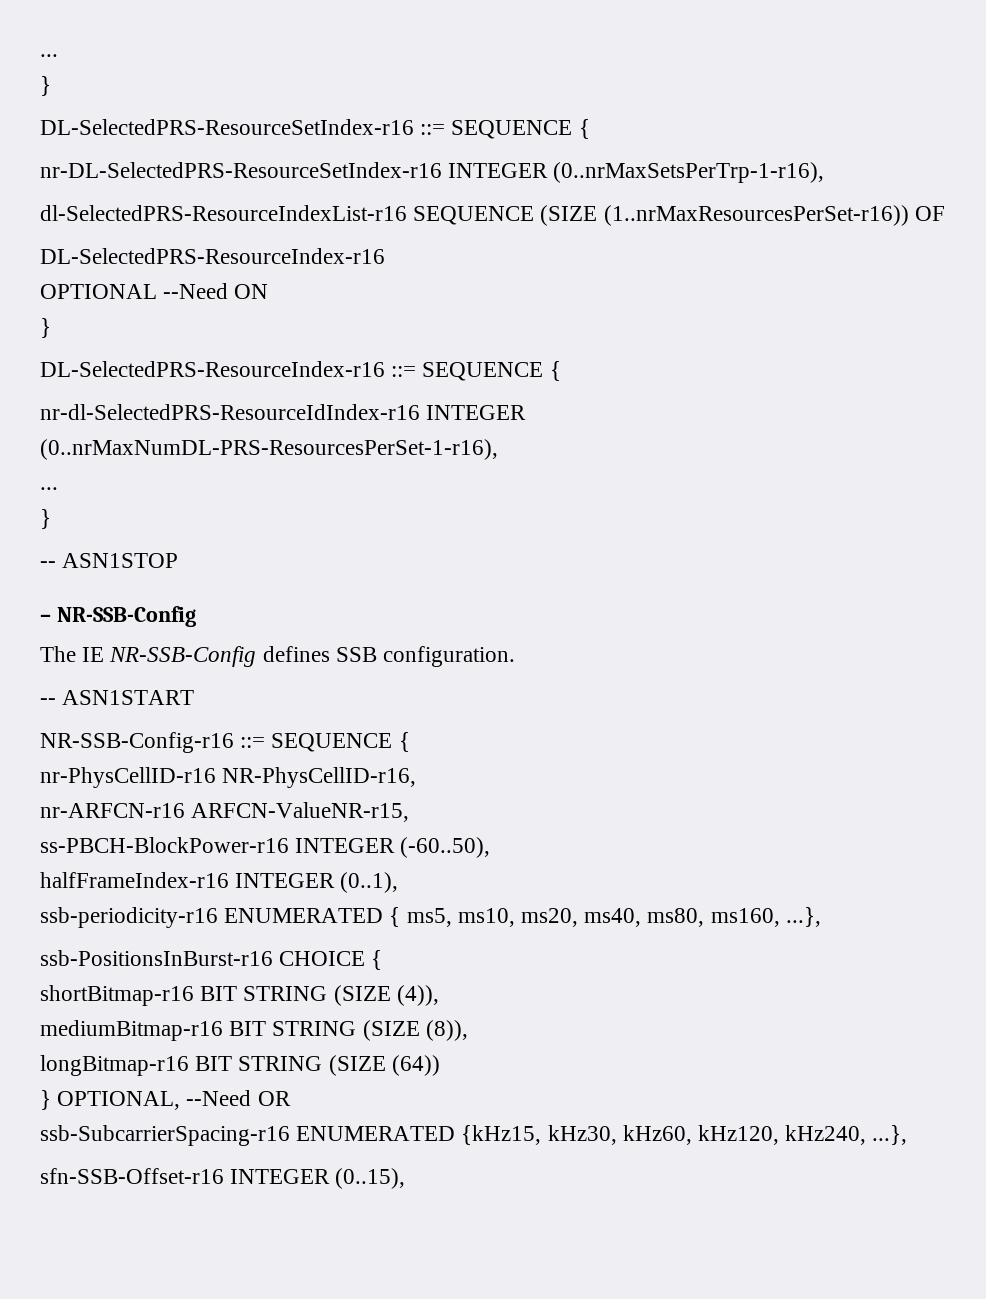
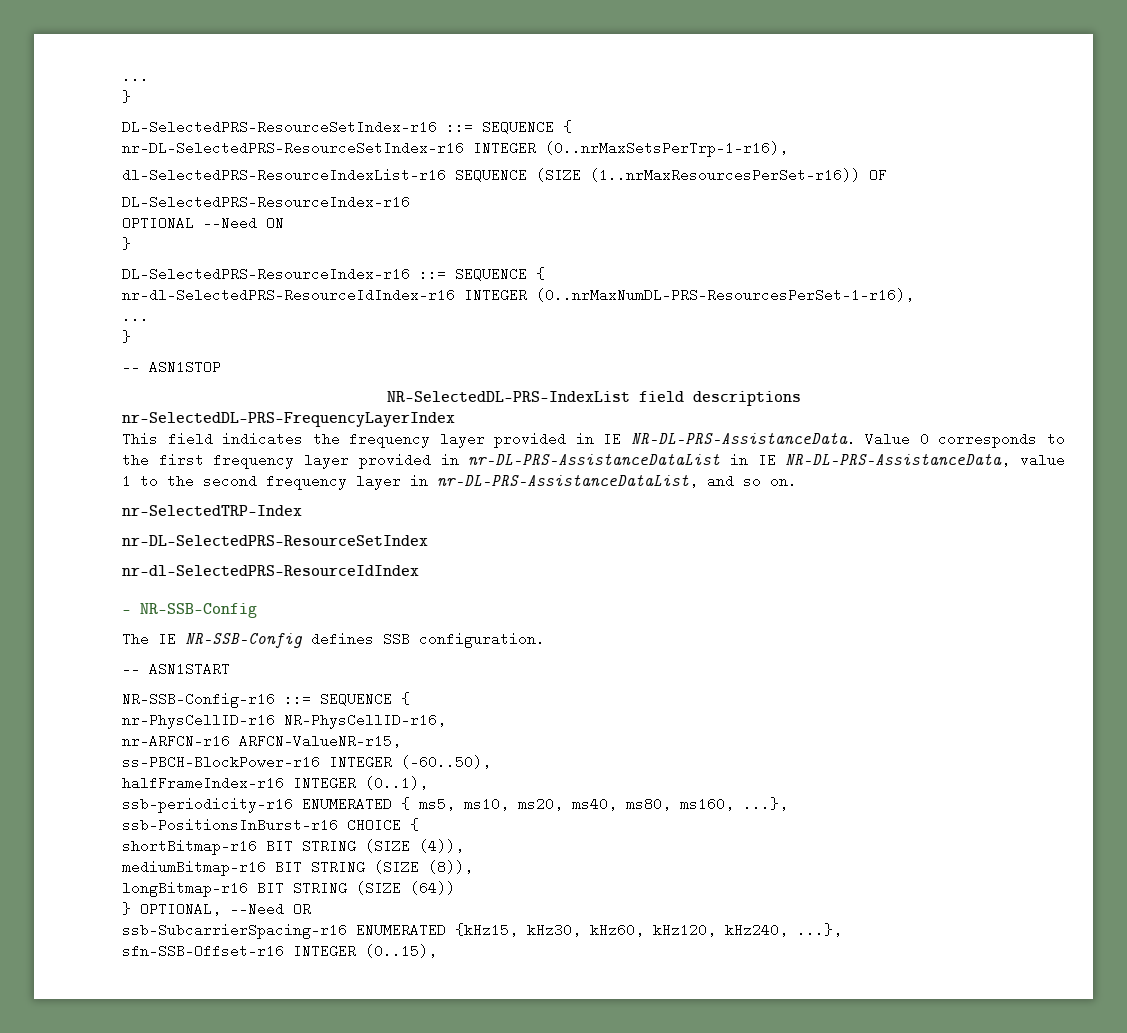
+ NR-SelectedDL-PRS-IndexList field descriptions
+ nr-SelectedDL-PRS-FrequencyLayerIndex
+ This field indicates the frequency layer provided in IE NR-DL-PRS-AssistanceData. Value 0 corresponds to the first frequency layer provided in nr-DL-PRS-AssistanceDataList in IE NR-DL-PRS-AssistanceData, value 1 to the second frequency layer in nr-DL-PRS-AssistanceDataList, and so on.
+ nr-SelectedTRP-Index
+ nr-DL-SelectedPRS-ResourceSetIndex
+ nr-dl-SelectedPRS-ResourceIdIndex

